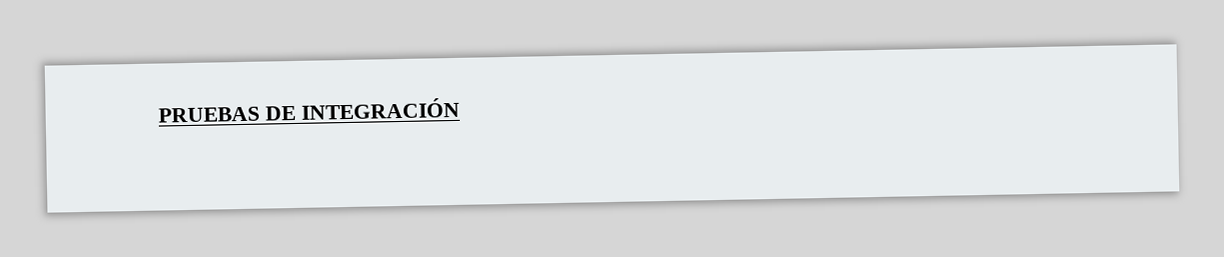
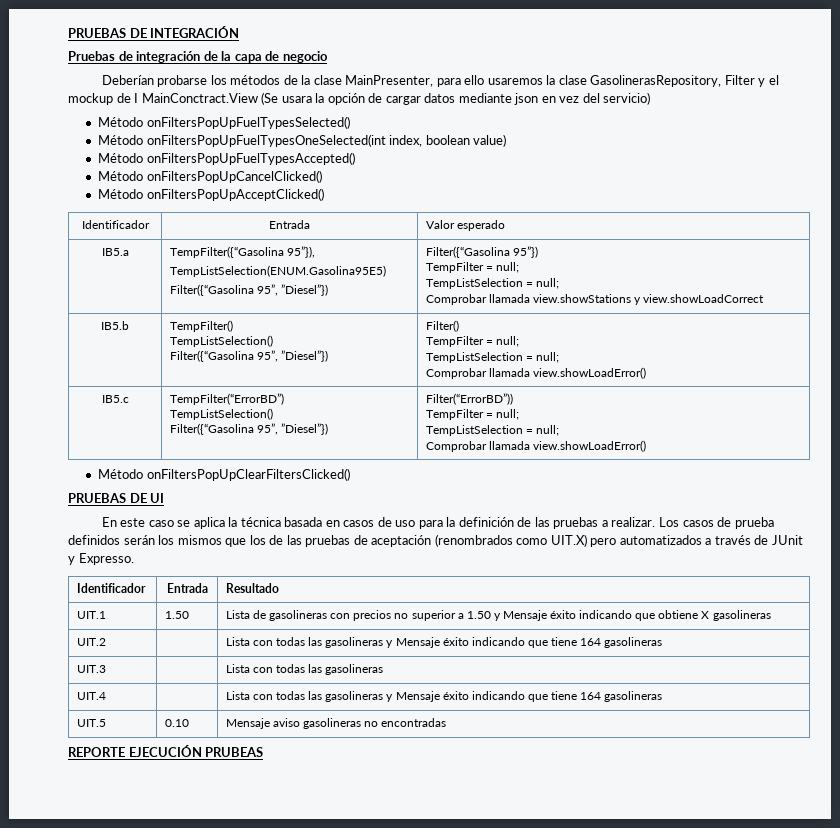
+ Pruebas de integración de la capa de negocio
+ Deberían probarse los métodos de la clase MainPresenter, para ello usaremos la clase GasolinerasRepository, Filter y el mockup de I MainConctract.View (Se usara la opción de cargar datos mediante json en vez del servicio)
+ Método onFiltersPopUpFuelTypesSelected()
+ Método onFiltersPopUpFuelTypesOneSelected(int index, boolean value)
+ Método onFiltersPopUpFuelTypesAccepted()
+ Método onFiltersPopUpCancelClicked()
+ Método onFiltersPopUpAcceptClicked()
+ Identificador | Entrada | Valor esperado
+ IB5.a | TempFilter({“Gasolina 95”}),
+ TempListSelection(ENUM.Gasolina95E5)
+ Filter({“Gasolina 95”, ”Diesel”}) | Filter({“Gasolina 95”})
+ TempFilter = null;
+ TempListSelection = null;
+ Comprobar llamada view.showStations y view.showLoadCorrect
+ IB5.b | TempFilter()
+ TempListSelection()
+ Filter({“Gasolina 95”, ”Diesel”}) | Filter()
+ TempFilter = null;
+ TempListSelection = null;
+ Comprobar llamada view.showLoadError()
+ IB5.c | TempFilter(“ErrorBD”)
+ TempListSelection()
+ Filter({“Gasolina 95”, ”Diesel”}) | Filter(“ErrorBD”))
+ TempFilter = null;
+ TempListSelection = null;
+ Comprobar llamada view.showLoadError()
+ Método onFiltersPopUpClearFiltersClicked()
+ PRUEBAS DE UI
+ En este caso se aplica la técnica basada en casos de uso para la definición de las pruebas a realizar. Los casos de prueba definidos serán los mismos que los de las pruebas de aceptación (renombrados como UIT.X) pero automatizados a través de JUnit y Expresso.
+ Identificador | Entrada | Resultado
+ UIT.1 | 1.50 | Lista de gasolineras con precios no superior a 1.50 y Mensaje éxito indicando que obtiene X gasolineras
+ UIT.2 | | Lista con todas las gasolineras y Mensaje éxito indicando que tiene 164 gasolineras
+ UIT.3 | | Lista con todas las gasolineras
+ UIT.4 | | Lista con todas las gasolineras y Mensaje éxito indicando que tiene 164 gasolineras
+ UIT.5 | 0.10 | Mensaje aviso gasolineras no encontradas
+ REPORTE EJECUCIÓN PRUBEAS

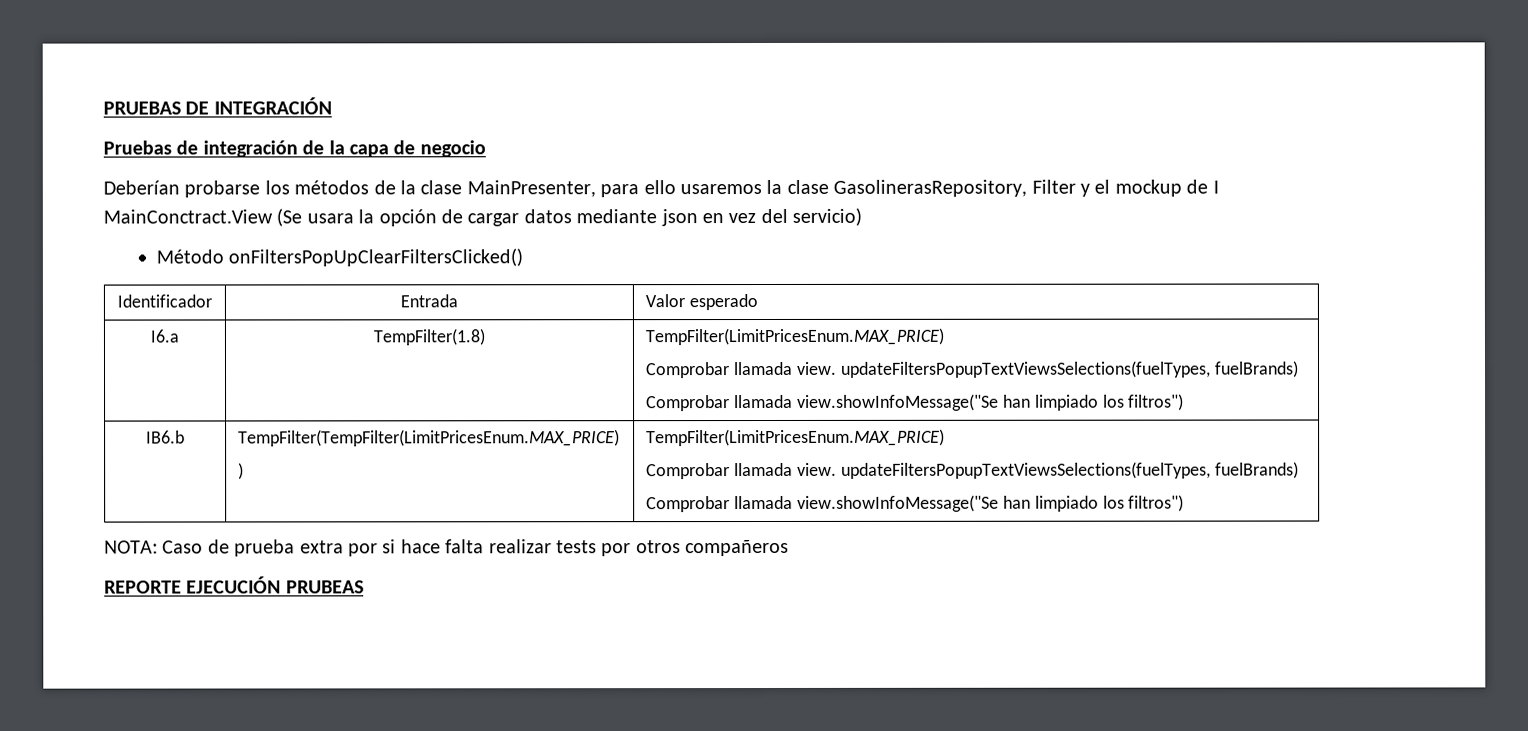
- Método onFiltersPopUpFuelTypesSelected()
- Método onFiltersPopUpFuelTypesOneSelected(int index, boolean value)
- Método onFiltersPopUpFuelTypesAccepted()
- Método onFiltersPopUpCancelClicked()
- Método onFiltersPopUpAcceptClicked()
+ Método onFiltersPopUpClearFiltersClicked()
  Identificador | Entrada | Valor esperado
- IB5.a | TempFilter({“Gasolina 95”}),
- TempListSelection(ENUM.Gasolina95E5)
- Filter({“Gasolina 95”, ”Diesel”}) | Filter({“Gasolina 95”})
- TempFilter = null;
- TempListSelection = null;
- Comprobar llamada view.showStations y view.showLoadCorrect
- IB5.b | TempFilter()
- TempListSelection()
- Filter({“Gasolina 95”, ”Diesel”}) | Filter()
- TempFilter = null;
- TempListSelection = null;
- Comprobar llamada view.showLoadError()
- IB5.c | TempFilter(“ErrorBD”)
- TempListSelection()
- Filter({“Gasolina 95”, ”Diesel”}) | Filter(“ErrorBD”))
- TempFilter = null;
- TempListSelection = null;
- Comprobar llamada view.showLoadError()
- Método onFiltersPopUpClearFiltersClicked()
- PRUEBAS DE UI
- En este caso se aplica la técnica basada en casos de uso para la definición de las pruebas a realizar. Los casos de prueba definidos serán los mismos que los de las pruebas de aceptación (renombrados como UIT.X) pero automatizados a través de JUnit y Expresso.
- Identificador | Entrada | Resultado
- UIT.1 | 1.50 | Lista de gasolineras con precios no superior a 1.50 y Mensaje éxito indicando que obtiene X gasolineras
- UIT.2 | | Lista con todas las gasolineras y Mensaje éxito indicando que tiene 164 gasolineras
- UIT.3 | | Lista con todas las gasolineras
- UIT.4 | | Lista con todas las gasolineras y Mensaje éxito indicando que tiene 164 gasolineras
- UIT.5 | 0.10 | Mensaje aviso gasolineras no encontradas
+ I6.a | TempFilter(1.8) | TempFilter(LimitPricesEnum.MAX_PRICE)
+ Comprobar llamada view. updateFiltersPopupTextViewsSelections(fuelTypes, fuelBrands)
+ Comprobar llamada view.showInfoMessage("Se han limpiado los filtros")
+ IB6.b | TempFilter(TempFilter(LimitPricesEnum.MAX_PRICE)
+ ) | TempFilter(LimitPricesEnum.MAX_PRICE)
+ Comprobar llamada view. updateFiltersPopupTextViewsSelections(fuelTypes, fuelBrands)
+ Comprobar llamada view.showInfoMessage("Se han limpiado los filtros")
+ NOTA: Caso de prueba extra por si hace falta realizar tests por otros compañeros

